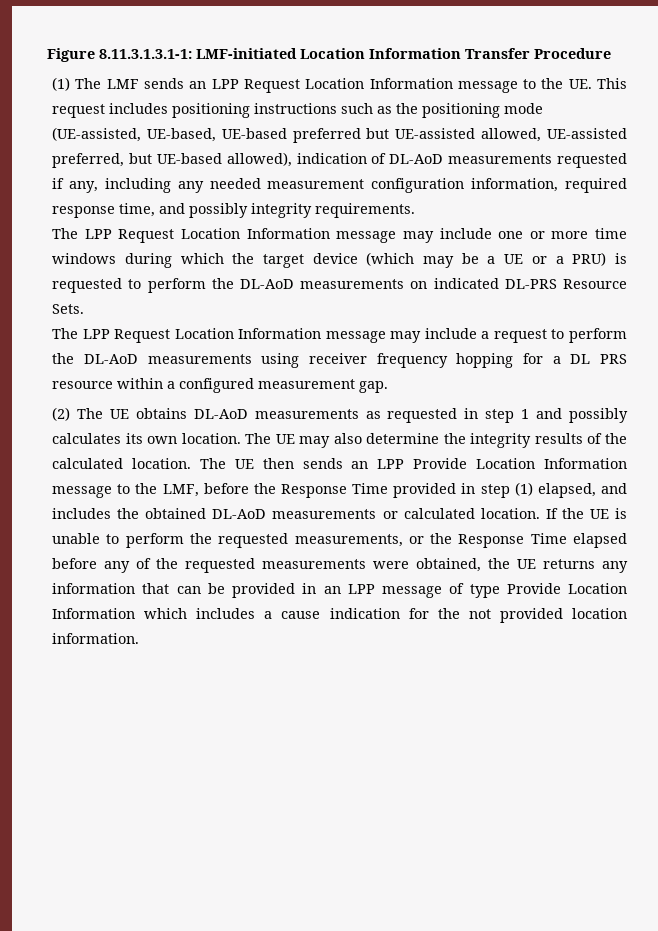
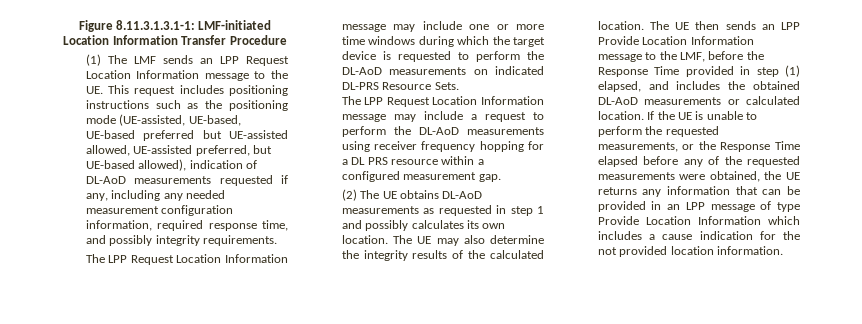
- The LPP Request Location Information message may include one or more time windows during which the target device (which may be a UE or a PRU) is requested to perform the DL-AoD measurements on indicated DL-PRS Resource Sets.
+ The LPP Request Location Information message may include one or more time windows during which the target device is requested to perform the DL-AoD measurements on indicated DL-PRS Resource Sets.

